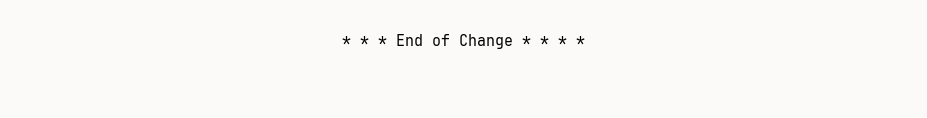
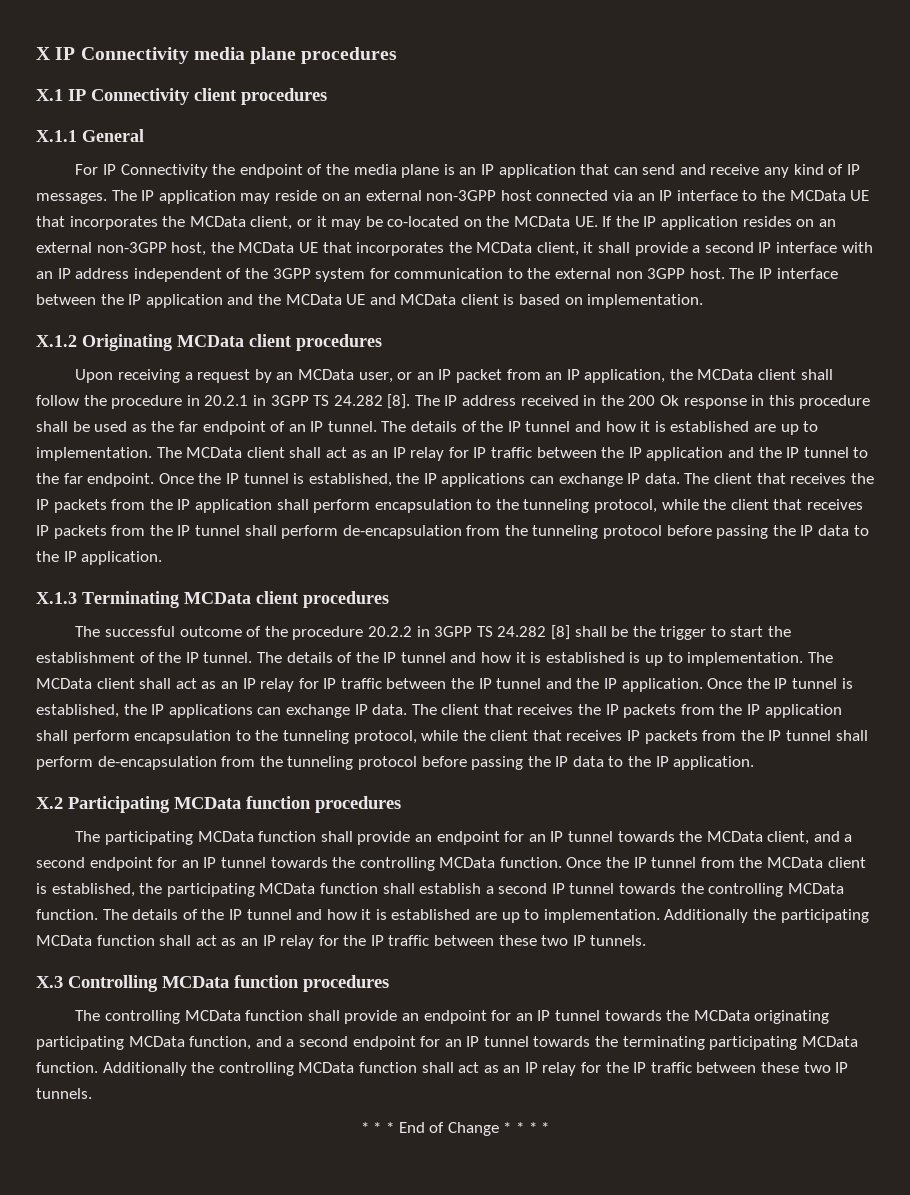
+ X IP Connectivity media plane procedures
+ X.1 IP Connectivity client procedures
+ X.1.1 General
+ For IP Connectivity the endpoint of the media plane is an IP application that can send and receive any kind of IP messages. The IP application may reside on an external non-3GPP host connected via an IP interface to the MCData UE that incorporates the MCData client, or it may be co-located on the MCData UE. If the IP application resides on an external non-3GPP host, the MCData UE that incorporates the MCData client, it shall provide a second IP interface with an IP address independent of the 3GPP system for communication to the external non 3GPP host. The IP interface between the IP application and the MCData UE and MCData client is based on implementation.
+ X.1.2 Originating MCData client procedures
+ Upon receiving a request by an MCData user, or an IP packet from an IP application, the MCData client shall follow the procedure in 20.2.1 in 3GPP TS 24.282 [8]. The IP address received in the 200 Ok response in this procedure shall be used as the far endpoint of an IP tunnel. The details of the IP tunnel and how it is established are up to implementation. The MCData client shall act as an IP relay for IP traffic between the IP application and the IP tunnel to the far endpoint. Once the IP tunnel is established, the IP applications can exchange IP data. The client that receives the IP packets from the IP application shall perform encapsulation to the tunneling protocol, while the client that receives IP packets from the IP tunnel shall perform de-encapsulation from the tunneling protocol before passing the IP data to the IP application.
+ X.1.3 Terminating MCData client procedures
+ The successful outcome of the procedure 20.2.2 in 3GPP TS 24.282 [8] shall be the trigger to start the establishment of the IP tunnel. The details of the IP tunnel and how it is established is up to implementation. The MCData client shall act as an IP relay for IP traffic between the IP tunnel and the IP application. Once the IP tunnel is established, the IP applications can exchange IP data. The client that receives the IP packets from the IP application shall perform encapsulation to the tunneling protocol, while the client that receives IP packets from the IP tunnel shall perform de-encapsulation from the tunneling protocol before passing the IP data to the IP application.
+ X.2 Participating MCData function procedures
+ The participating MCData function shall provide an endpoint for an IP tunnel towards the MCData client, and a second endpoint for an IP tunnel towards the controlling MCData function. Once the IP tunnel from the MCData client is established, the participating MCData function shall establish a second IP tunnel towards the controlling MCData function. The details of the IP tunnel and how it is established are up to implementation. Additionally the participating MCData function shall act as an IP relay for the IP traffic between these two IP tunnels.
+ X.3 Controlling MCData function procedures
+ The controlling MCData function shall provide an endpoint for an IP tunnel towards the MCData originating participating MCData function, and a second endpoint for an IP tunnel towards the terminating participating MCData function. Additionally the controlling MCData function shall act as an IP relay for the IP traffic between these two IP tunnels.

